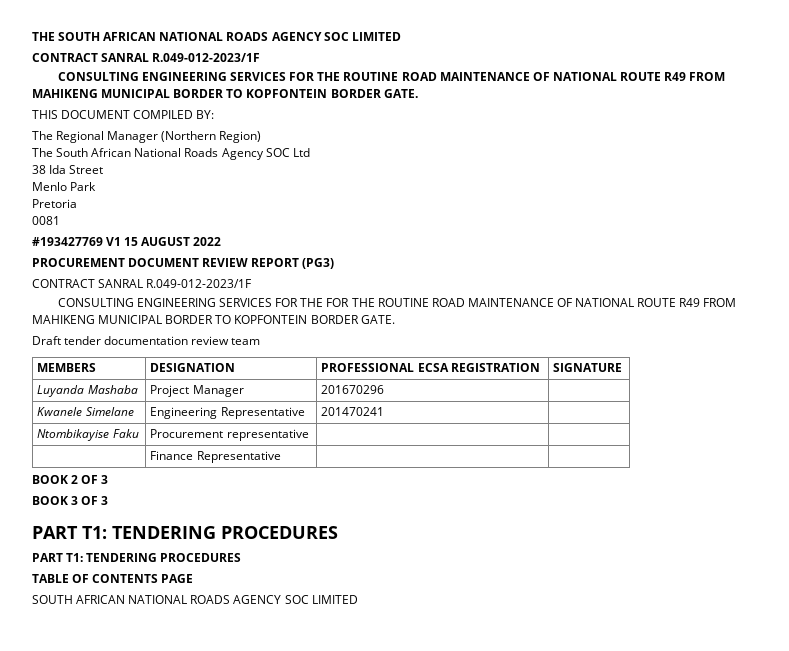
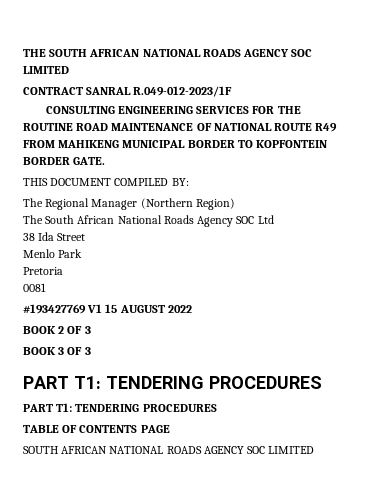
- PROCUREMENT DOCUMENT REVIEW REPORT (PG3)
- CONTRACT SANRAL R.049-012-2023/1F
- CONSULTING ENGINEERING SERVICES FOR THE FOR THE ROUTINE ROAD MAINTENANCE OF NATIONAL ROUTE R49 FROM MAHIKENG MUNICIPAL BORDER TO KOPFONTEIN BORDER GATE.
- Draft tender documentation review team
- MEMBERS | DESIGNATION | PROFESSIONAL ECSA REGISTRATION | SIGNATURE
- Luyanda Mashaba | Project Manager | 201670296 |
- Kwanele Simelane | Engineering Representative | 201470241 |
- Ntombikayise Faku | Procurement representative | |
- | Finance Representative | |

